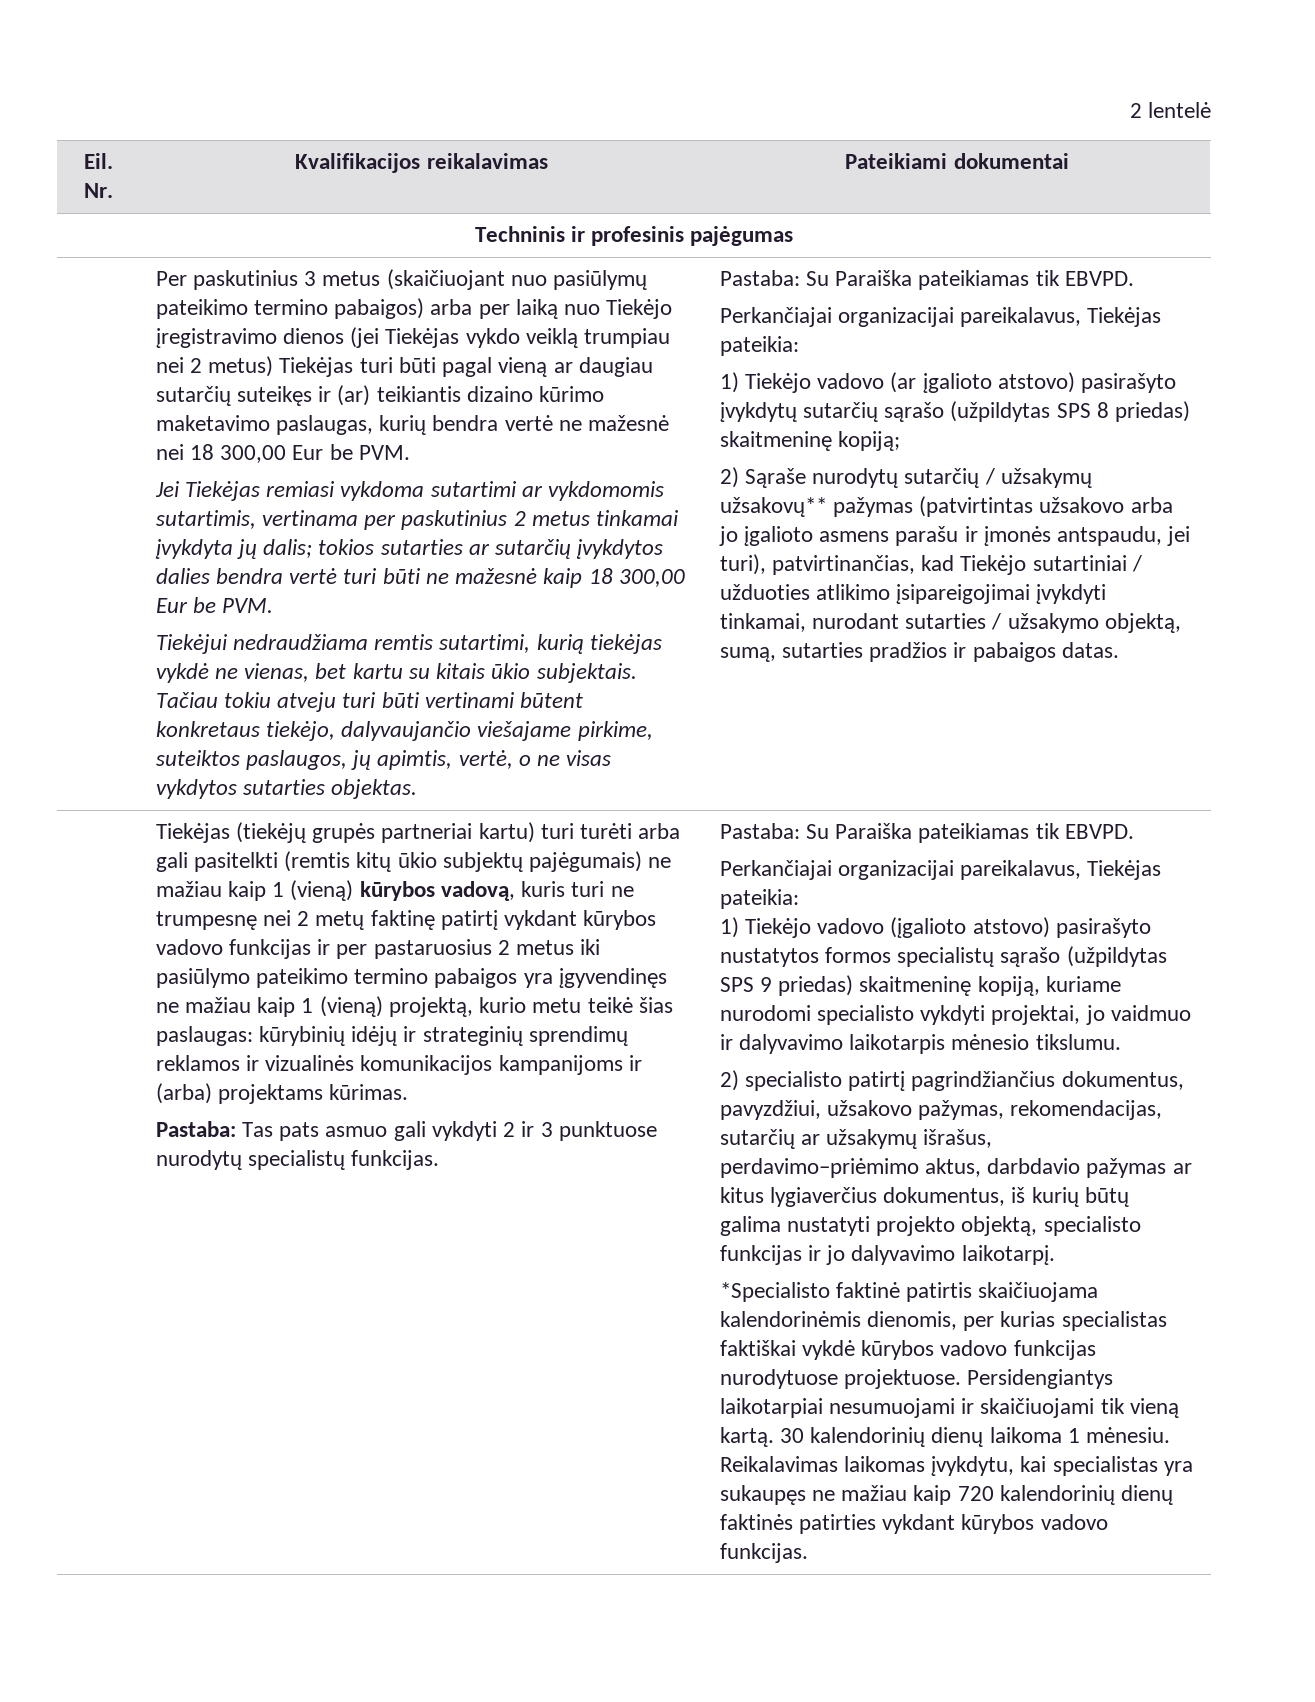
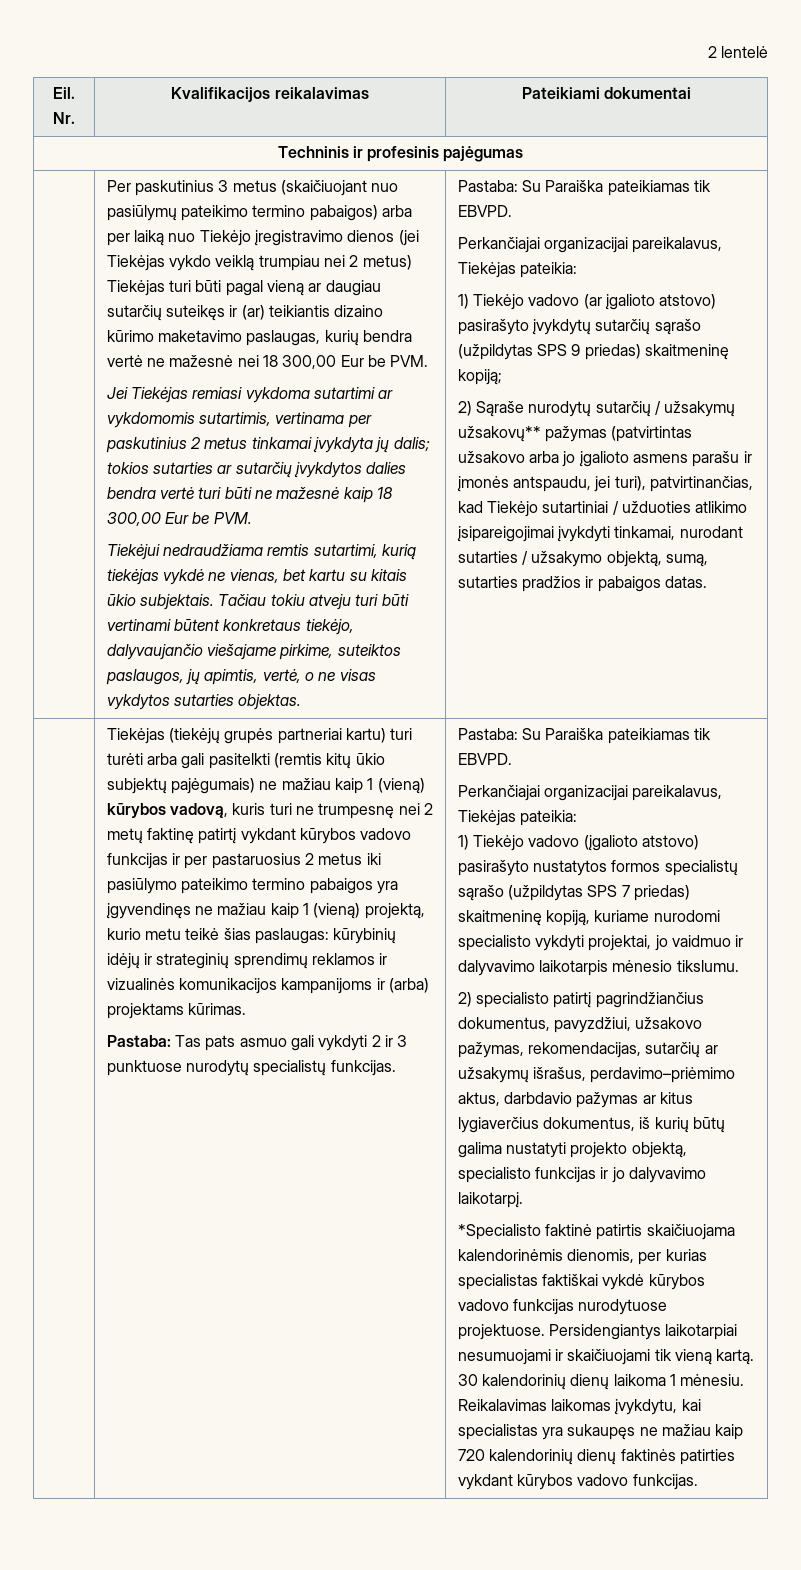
- 1) Tiekėjo vadovo (ar įgalioto atstovo) pasirašyto įvykdytų sutarčių sąrašo (užpildytas SPS 8 priedas) skaitmeninę kopiją;
+ 1) Tiekėjo vadovo (ar įgalioto atstovo) pasirašyto įvykdytų sutarčių sąrašo (užpildytas SPS 9 priedas) skaitmeninę kopiją;
- 1) Tiekėjo vadovo (įgalioto atstovo) pasirašyto nustatytos formos specialistų sąrašo (užpildytas SPS 9 priedas) skaitmeninę kopiją, kuriame nurodomi specialisto vykdyti projektai, jo vaidmuo ir dalyvavimo laikotarpis mėnesio tikslumu.
+ 1) Tiekėjo vadovo (įgalioto atstovo) pasirašyto nustatytos formos specialistų sąrašo (užpildytas SPS 7 priedas) skaitmeninę kopiją, kuriame nurodomi specialisto vykdyti projektai, jo vaidmuo ir dalyvavimo laikotarpis mėnesio tikslumu.

